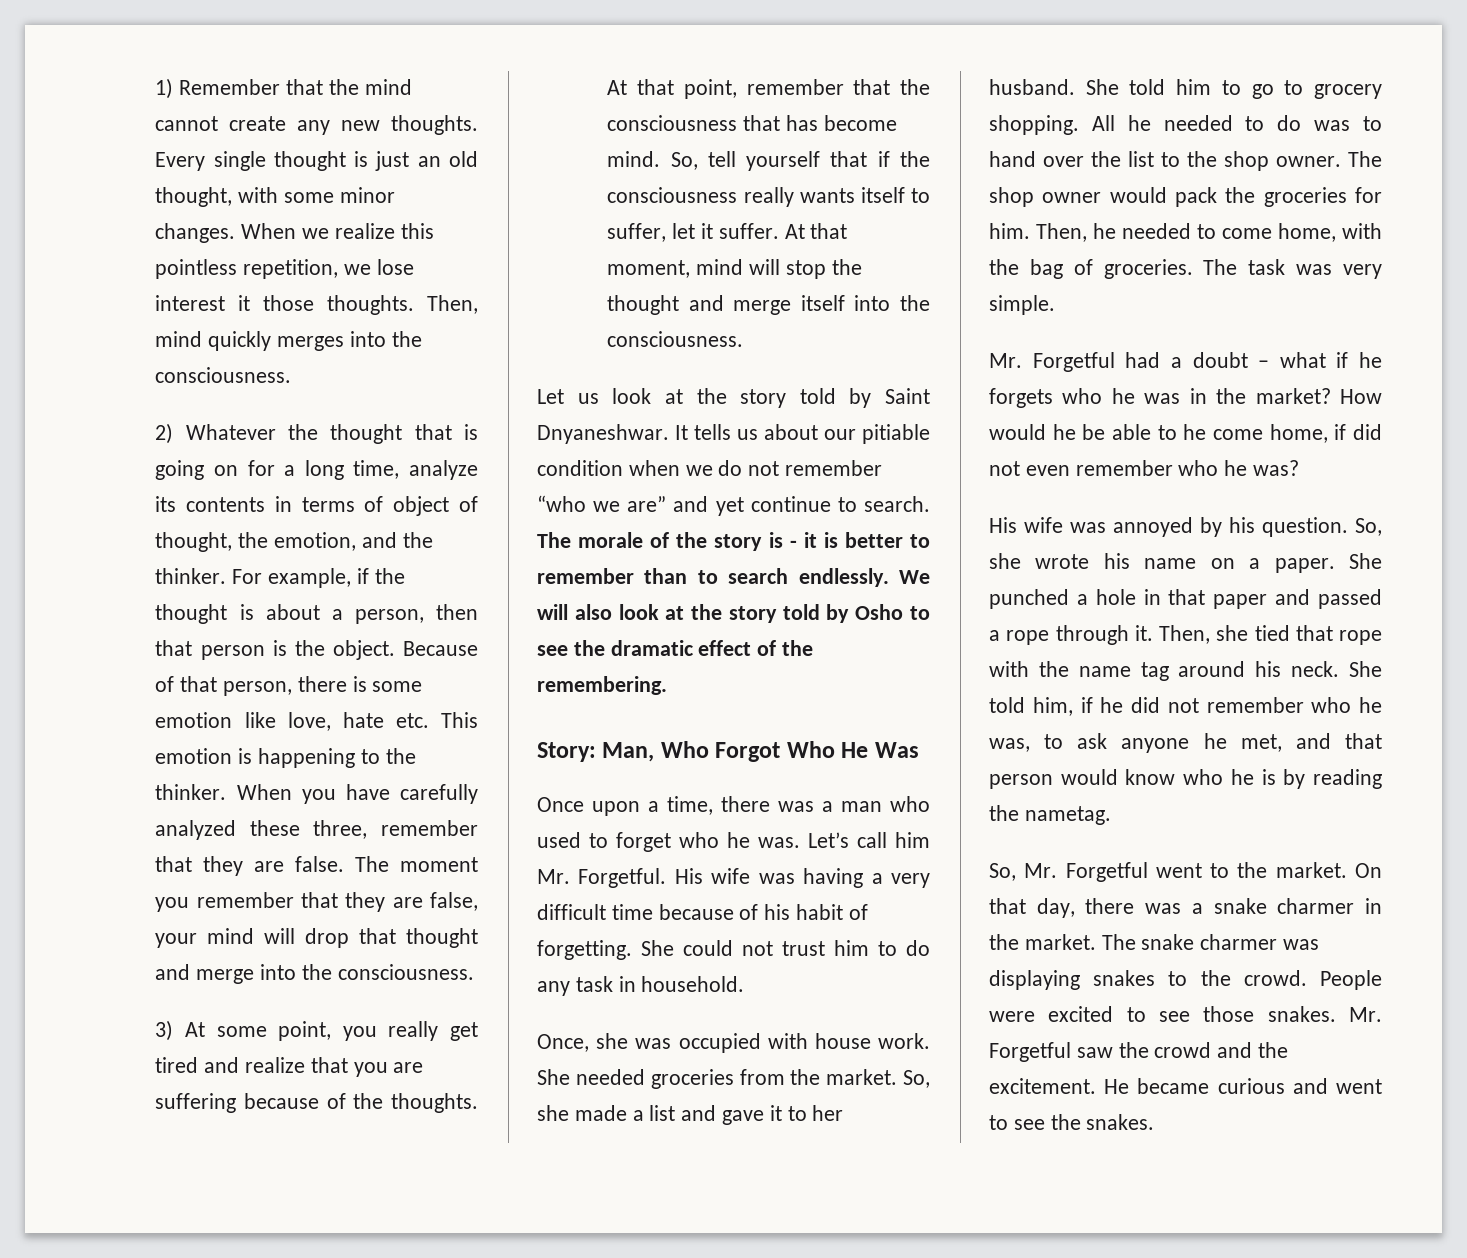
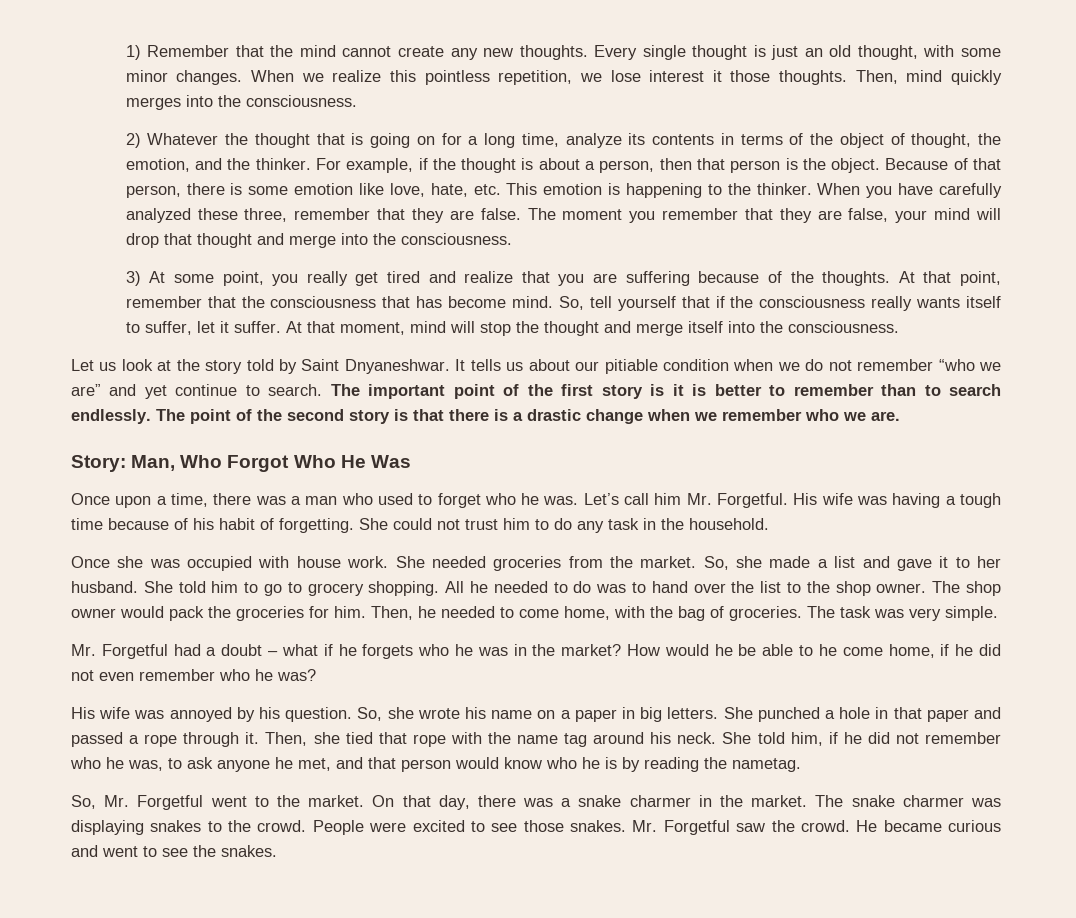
- 2) Whatever the thought that is going on for a long time, analyze its contents in terms of object of thought, the emotion, and the thinker.
+ 2) Whatever the thought that is going on for a long time, analyze its contents in terms of the object of thought, the emotion, and the thinker.
- Because of that person, there is some emotion like love, hate etc. This emotion is happening to the thinker.
+ Because of that person, there is some emotion like love, hate, etc. This emotion is happening to the thinker.
- The morale of the story is - it is better to remember than to search endlessly.
+ The important point of the first story is it is better to remember than to search endlessly.
- We will also look at the story told by Osho to see the dramatic effect of the remembering.
+ The point of the second story is that there is a drastic change when we remember who we are.
- His wife was having a very difficult time because of his habit of forgetting.
+ His wife was having a tough time because of his habit of forgetting.
- She could not trust him to do any task in household.
+ She could not trust him to do any task in the household.
- Once, she was occupied with house work.
+ Once she was occupied with house work.
- How would he be able to he come home, if did not even remember who he was?
+ How would he be able to he come home, if he did not even remember who he was?
- So, she wrote his name on a paper.
+ So, she wrote his name on a paper in big letters.
- Mr. Forgetful saw the crowd and the excitement.
+ Mr. Forgetful saw the crowd.

